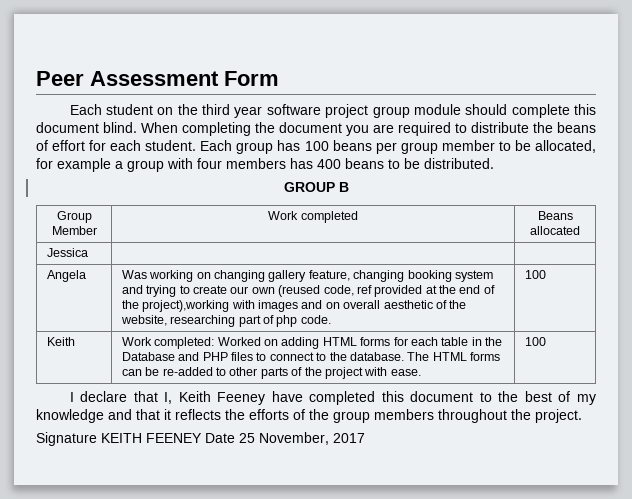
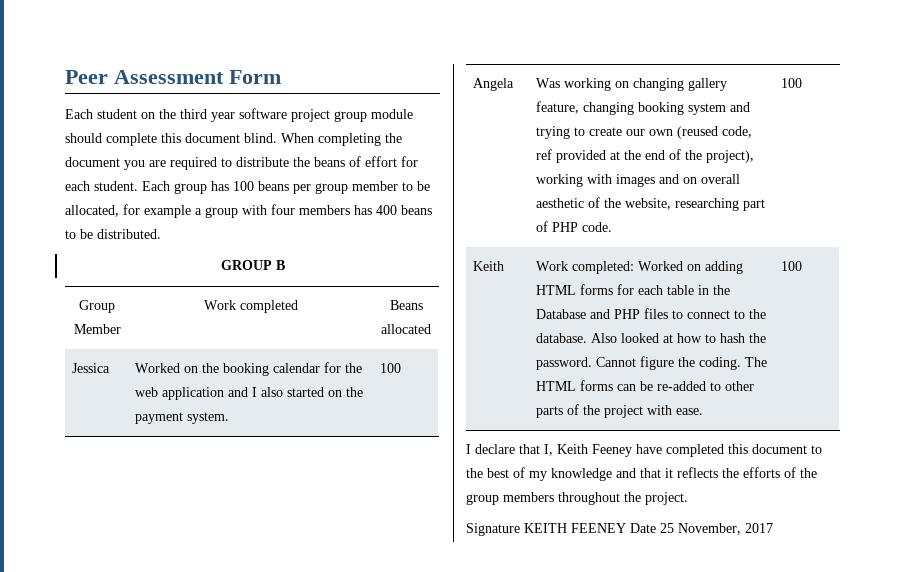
- Jessica | |
+ Jessica | Worked on the booking calendar for the web application and I also started on the payment system. | 100
- Was working on changing gallery feature, changing booking system and trying to create our own (reused code, ref provided at the end of the project),working with images and on overall aesthetic of the website, researching part of php code.
+ Was working on changing gallery feature, changing booking system and trying to create our own (reused code, ref provided at the end of the project), working with images and on overall aesthetic of the website, researching part of PHP code.
+ Also looked at how to hash the password. Cannot figure the coding.

